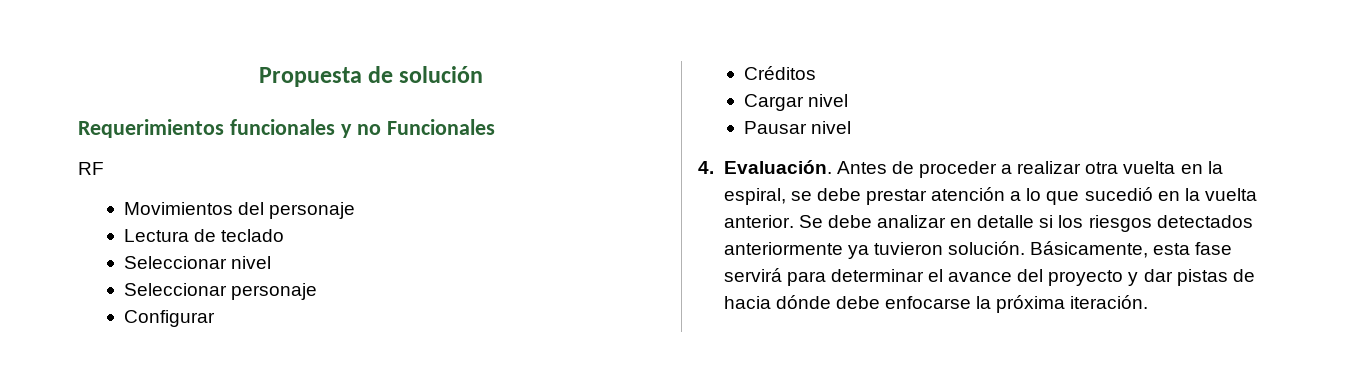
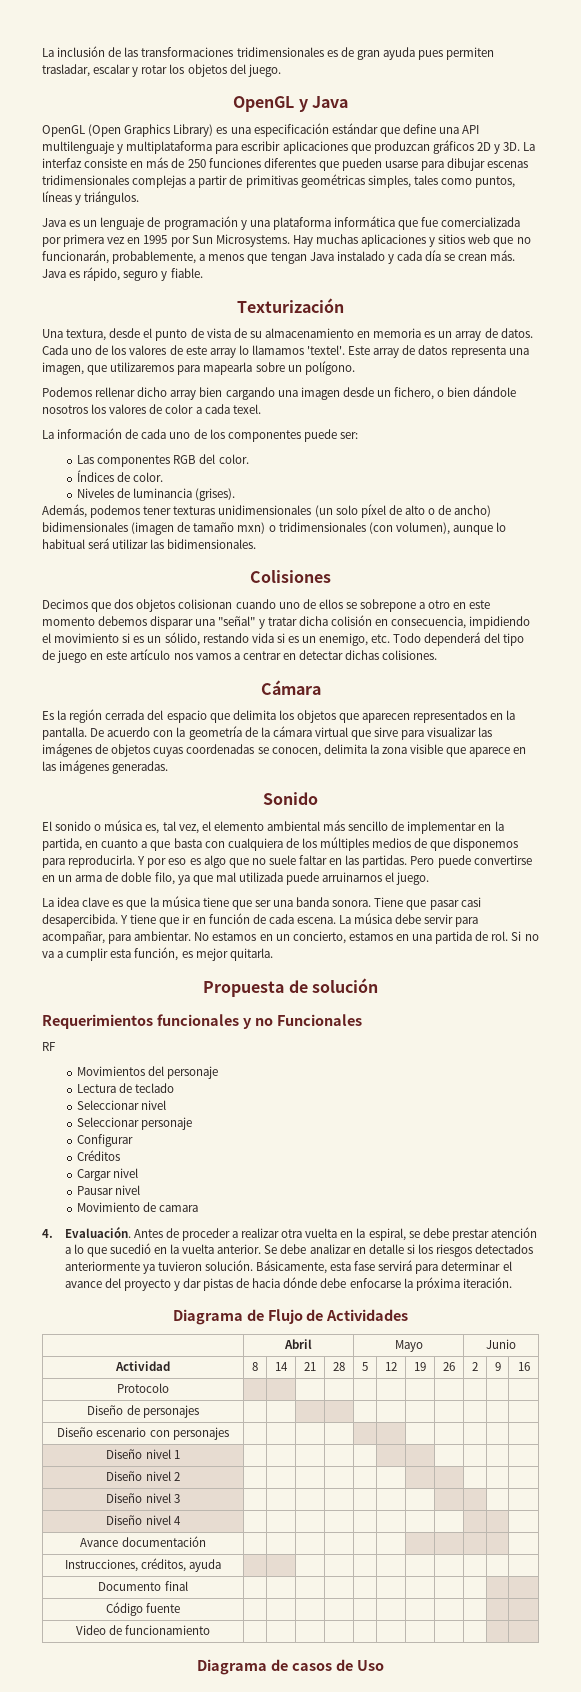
+ La inclusión de las transformaciones tridimensionales es de gran ayuda pues permiten trasladar, escalar y rotar los objetos del juego.
+ OpenGL y Java
+ OpenGL (Open Graphics Library) es una especificación estándar que define una API multilenguaje y multiplataforma para escribir aplicaciones que produzcan gráficos 2D y 3D. La interfaz consiste en más de 250 funciones diferentes que pueden usarse para dibujar escenas tridimensionales complejas a partir de primitivas geométricas simples, tales como puntos, líneas y triángulos.
+ Java es un lenguaje de programación y una plataforma informática que fue comercializada por primera vez en 1995 por Sun Microsystems. Hay muchas aplicaciones y sitios web que no funcionarán, probablemente, a menos que tengan Java instalado y cada día se crean más. Java es rápido, seguro y fiable.
+ Texturización
+ Una textura, desde el punto de vista de su almacenamiento en memoria es un array de datos. Cada uno de los valores de este array lo llamamos 'textel'. Este array de datos representa una imagen, que utilizaremos para mapearla sobre un polígono.
+ Podemos rellenar dicho array bien cargando una imagen desde un fichero, o bien dándole nosotros los valores de color a cada texel.
+ La información de cada uno de los componentes puede ser:
+ Las componentes RGB del color.
+ Índices de color.
+ Niveles de luminancia (grises).
+ Además, podemos tener texturas unidimensionales (un solo píxel de alto o de ancho) bidimensionales (imagen de tamaño mxn) o tridimensionales (con volumen), aunque lo habitual será utilizar las bidimensionales.
+ Colisiones
+ Decimos que dos objetos colisionan cuando uno de ellos se sobrepone a otro en este momento debemos disparar una "señal" y tratar dicha colisión en consecuencia, impidiendo el movimiento si es un sólido, restando vida si es un enemigo, etc. Todo dependerá del tipo de juego en este artículo nos vamos a centrar en detectar dichas colisiones.
+ Cámara
+ Es la región cerrada del espacio que delimita los objetos que aparecen representados en la pantalla. De acuerdo con la geometría de la cámara virtual que sirve para visualizar las imágenes de objetos cuyas coordenadas se conocen, delimita la zona visible que aparece en las imágenes generadas.
+ Sonido
+ El sonido o música es, tal vez, el elemento ambiental más sencillo de implementar en la partida, en cuanto a que basta con cualquiera de los múltiples medios de que disponemos para reproducirla. Y por eso es algo que no suele faltar en las partidas. Pero puede convertirse en un arma de doble filo, ya que mal utilizada puede arruinarnos el juego.
+ La idea clave es que la música tiene que ser una banda sonora. Tiene que pasar casi desapercibida. Y tiene que ir en función de cada escena. La música debe servir para acompañar, para ambientar. No estamos en un concierto, estamos en una partida de rol. Si no va a cumplir esta función, es mejor quitarla.
+ Movimiento de camara
+ Diagrama de Flujo de Actividades
+ | Abril | Mayo | Junio
+ Actividad | 8 | 14 | 21 | 28 | 5 | 12 | 19 | 26 | 2 | 9 | 16
+ Protocolo | | | | | | | | | | |
+ Diseño de personajes | | | | | | | | | | |
+ Diseño escenario con personajes | | | | | | | | | | |
+ Diseño nivel 1 | | | | | | | | | | |
+ Diseño nivel 2 | | | | | | | | | | |
+ Diseño nivel 3 | | | | | | | | | | |
+ Diseño nivel 4 | | | | | | | | | | |
+ Avance documentación | | | | | | | | | | |
+ Instrucciones, créditos, ayuda | | | | | | | | | | |
+ Documento final | | | | | | | | | | |
+ Código fuente | | | | | | | | | | |
+ Video de funcionamiento | | | | | | | | | | |
+ Diagrama de casos de Uso

